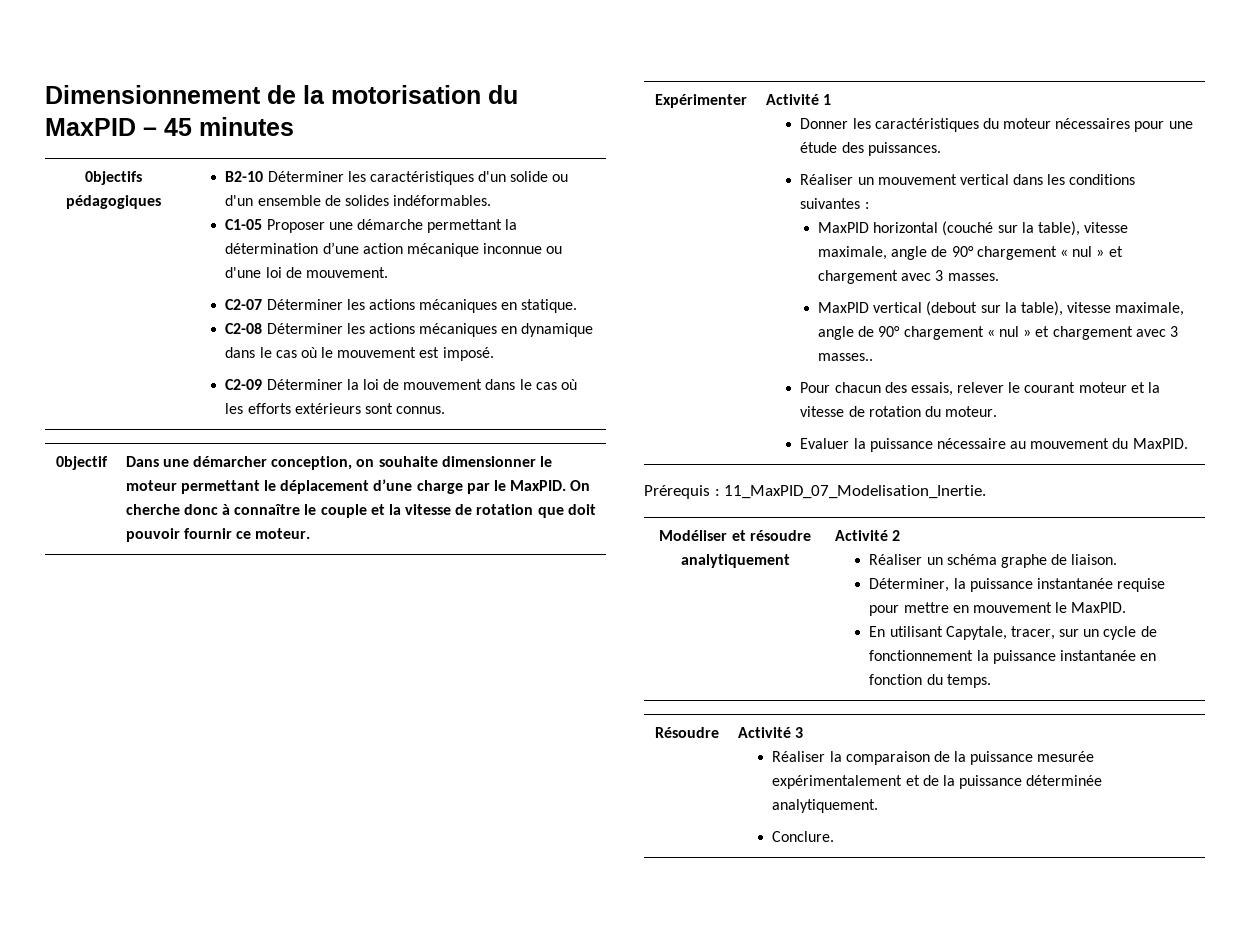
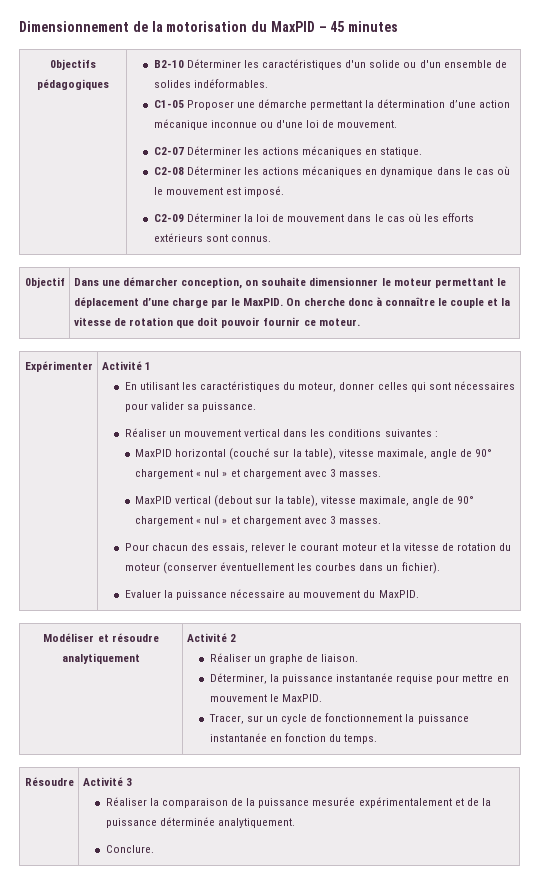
- Donner les caractéristiques du moteur nécessaires pour une étude des puissances.
+ En utilisant les caractéristiques du moteur, donner celles qui sont nécessaires pour valider sa puissance.
- MaxPID vertical (debout sur la table), vitesse maximale, angle de 90° chargement « nul » et chargement avec 3 masses..
+ MaxPID vertical (debout sur la table), vitesse maximale, angle de 90° chargement « nul » et chargement avec 3 masses.
- Pour chacun des essais, relever le courant moteur et la vitesse de rotation du moteur.
+ Pour chacun des essais, relever le courant moteur et la vitesse de rotation du moteur (conserver éventuellement les courbes dans un fichier).
- Prérequis : 11_MaxPID_07_Modelisation_Inertie.
  Modéliser et résoudre analytiquement | Activité 2
- Réaliser un schéma graphe de liaison.
+ Réaliser un graphe de liaison.
  Déterminer, la puissance instantanée requise pour mettre en mouvement le MaxPID.
- En utilisant Capytale, tracer, sur un cycle de fonctionnement la puissance instantanée en fonction du temps.
+ Tracer, sur un cycle de fonctionnement la puissance instantanée en fonction du temps.

